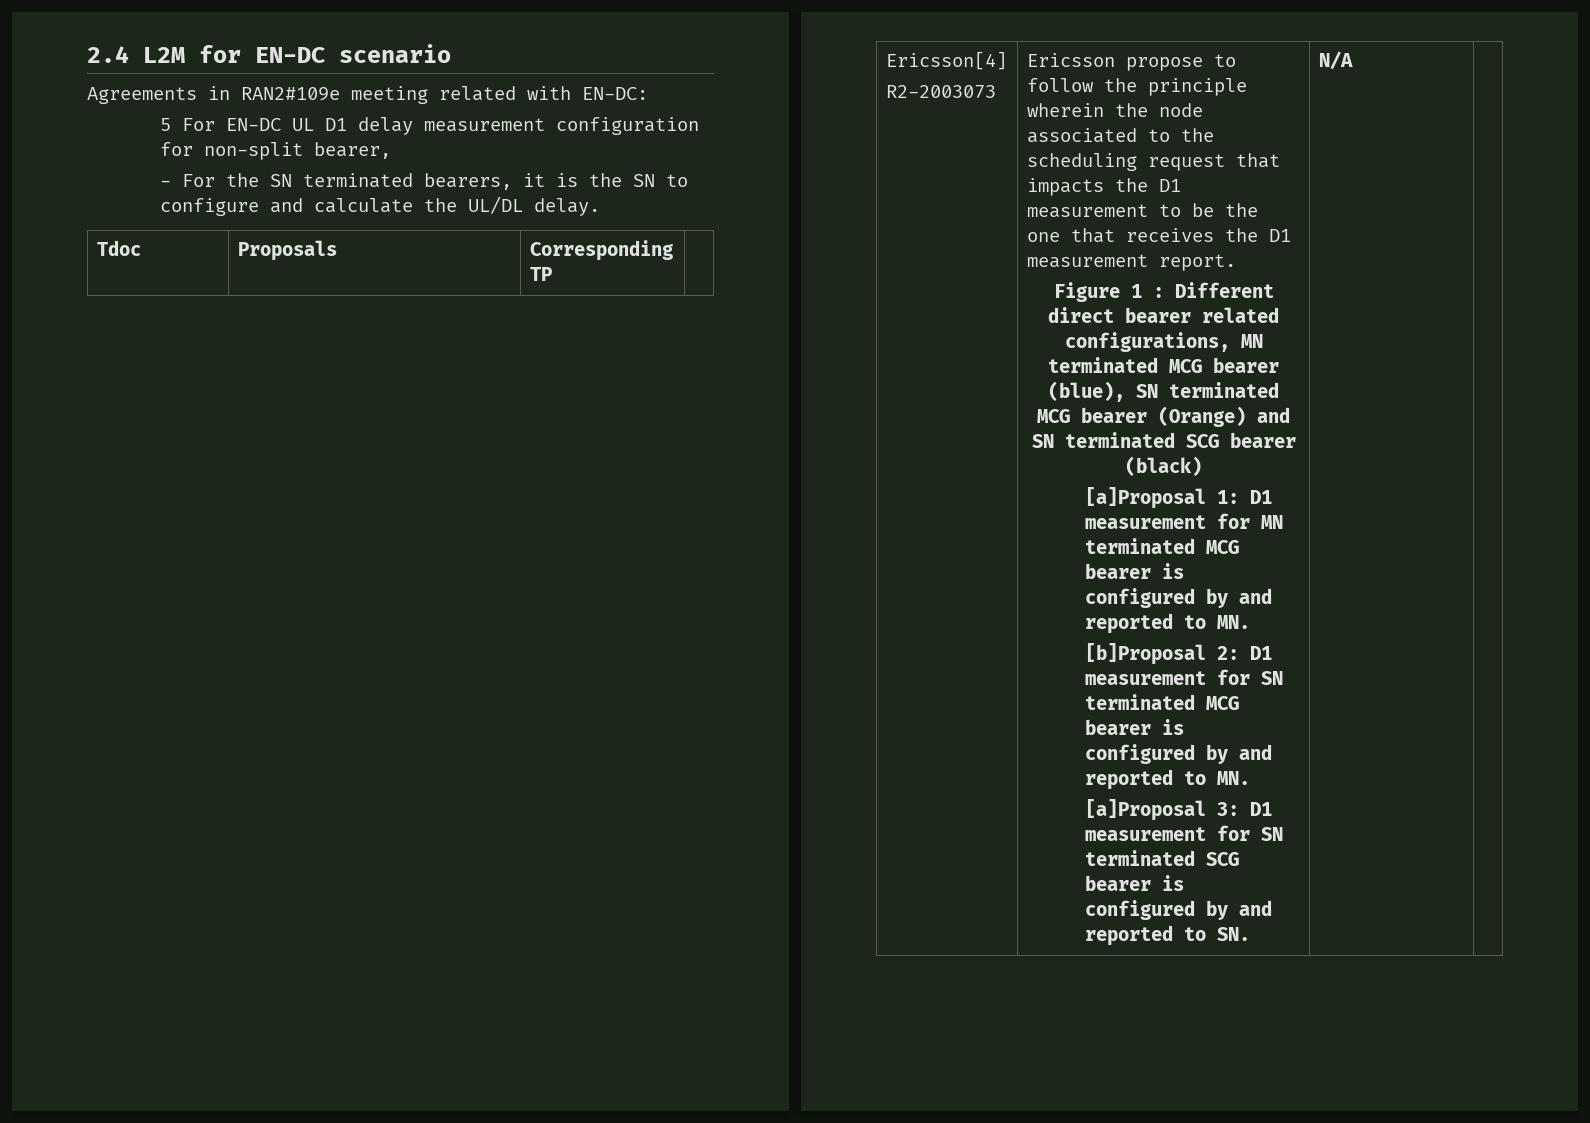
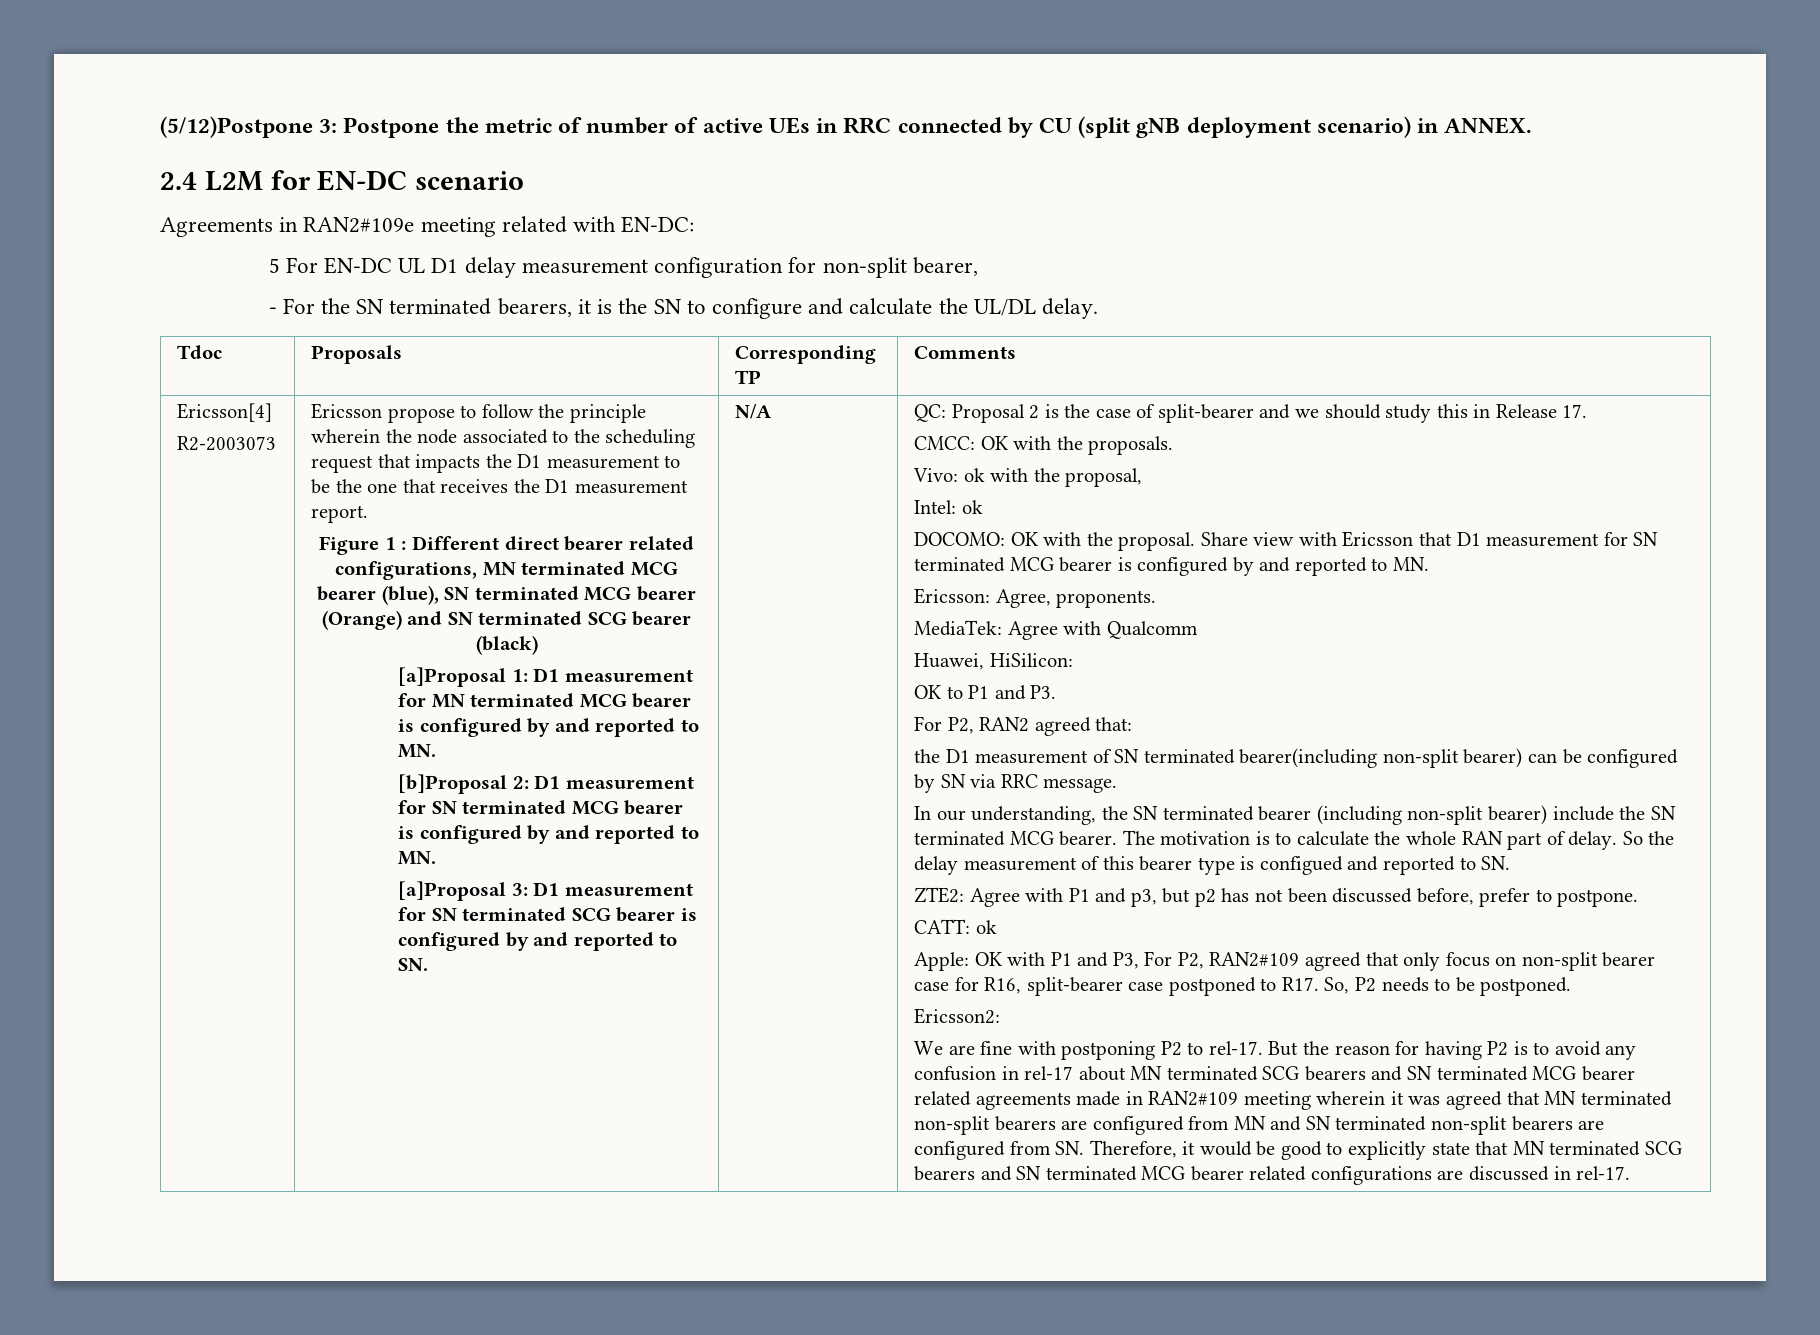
+ (5/12)Postpone 3: Postpone the metric of number of active UEs in RRC connected by CU (split gNB deployment scenario) in ANNEX.
- Tdoc | Proposals | Corresponding TP |
+ Tdoc | Proposals | Corresponding TP | Comments
+ QC: Proposal 2 is the case of split-bearer and we should study this in Release 17.
+ CMCC: OK with the proposals.
+ Vivo: ok with the proposal,
+ Intel: ok
+ DOCOMO: OK with the proposal. Share view with Ericsson that D1 measurement for SN terminated MCG bearer is configured by and reported to MN.
+ Ericsson: Agree, proponents.
+ MediaTek: Agree with Qualcomm
+ Huawei, HiSilicon:
+ OK to P1 and P3.
+ For P2, RAN2 agreed that:
+ the D1 measurement of SN terminated bearer(including non-split bearer) can be configured by SN via RRC message.
+ In our understanding, the SN terminated bearer (including non-split bearer) include the SN terminated MCG bearer. The motivation is to calculate the whole RAN part of delay. So the delay measurement of this bearer type is configued and reported to SN.
+ ZTE2: Agree with P1 and p3, but p2 has not been discussed before, prefer to postpone.
+ CATT: ok
+ Apple: OK with P1 and P3, For P2, RAN2#109 agreed that only focus on non-split bearer case for R16, split-bearer case postponed to R17. So, P2 needs to be postponed.
+ Ericsson2:
+ We are fine with postponing P2 to rel-17. But the reason for having P2 is to avoid any confusion in rel-17 about MN terminated SCG bearers and SN terminated MCG bearer related agreements made in RAN2#109 meeting wherein it was agreed that MN terminated non-split bearers are configured from MN and SN terminated non-split bearers are configured from SN. Therefore, it would be good to explicitly state that MN terminated SCG bearers and SN terminated MCG bearer related configurations are discussed in rel-17.

